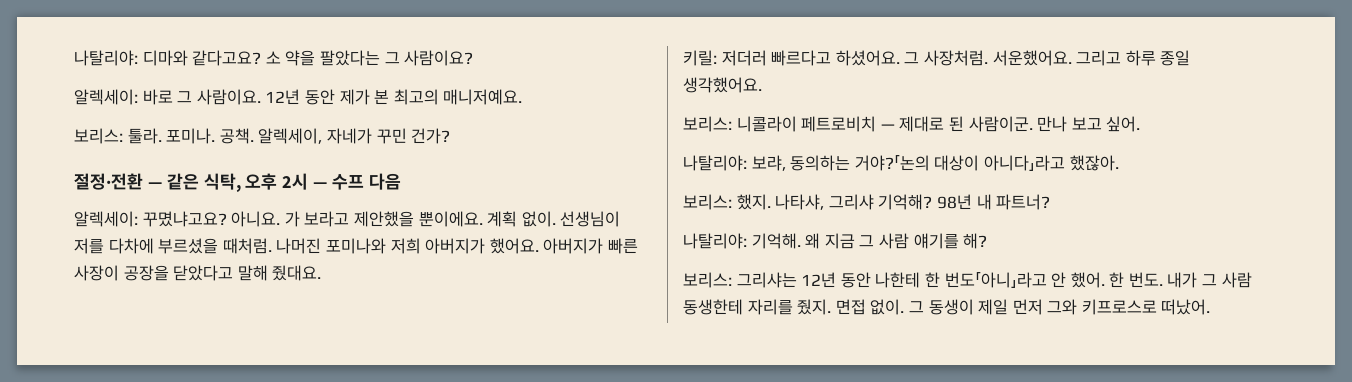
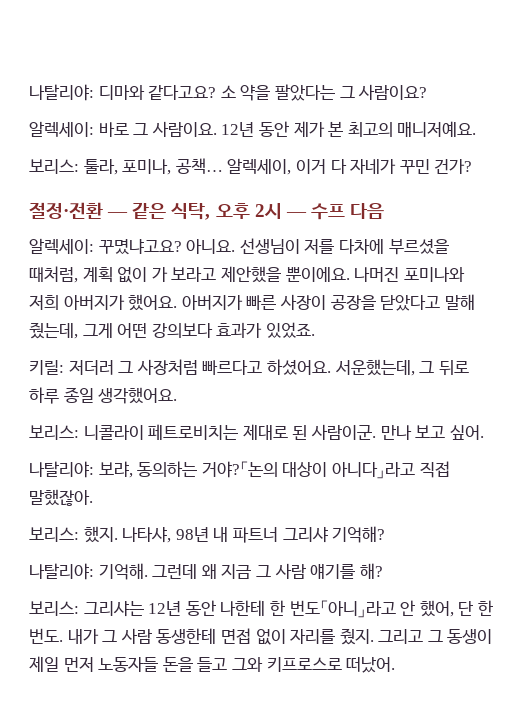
- 보리스: 툴라. 포미나. 공책. 알렉세이, 자네가 꾸민 건가?
+ 보리스: 툴라, 포미나, 공책… 알렉세이, 이거 다 자네가 꾸민 건가?
- 가 보라고 제안했을 뿐이에요. 계획 없이. 선생님이 저를 다차에 부르셨을 때처럼.
+ 선생님이 저를 다차에 부르셨을 때처럼, 계획 없이 가 보라고 제안했을 뿐이에요.
- 아버지가 빠른 사장이 공장을 닫았다고 말해 줬대요.
- 키릴: 저더러 빠르다고 하셨어요. 그 사장처럼. 서운했어요. 그리고 하루 종일 생각했어요.
+ 아버지가 빠른 사장이 공장을 닫았다고 말해 줬는데, 그게 어떤 강의보다 효과가 있었죠.
+ 키릴: 저더러 그 사장처럼 빠르다고 하셨어요. 서운했는데, 그 뒤로 하루 종일 생각했어요.
- 보리스: 니콜라이 페트로비치 — 제대로 된 사람이군.
+ 보리스: 니콜라이 페트로비치는 제대로 된 사람이군.
- 「논의 대상이 아니다」라고 했잖아.
+ 「논의 대상이 아니다」라고 직접 말했잖아.
- 나타샤, 그리샤 기억해? 98년 내 파트너?
+ 나타샤, 98년 내 파트너 그리샤 기억해?
- 왜 지금 그 사람 얘기를 해?
+ 그런데 왜 지금 그 사람 얘기를 해?
- 보리스: 그리샤는 12년 동안 나한테 한 번도「아니」라고 안 했어. 한 번도.
+ 보리스: 그리샤는 12년 동안 나한테 한 번도「아니」라고 안 했어, 단 한 번도.
- 내가 그 사람 동생한테 자리를 줬지. 면접 없이. 그 동생이 제일 먼저 그와 키프로스로 떠났어.
+ 내가 그 사람 동생한테 면접 없이 자리를 줬지. 그리고 그 동생이 제일 먼저 노동자들 돈을 들고 그와 키프로스로 떠났어.

